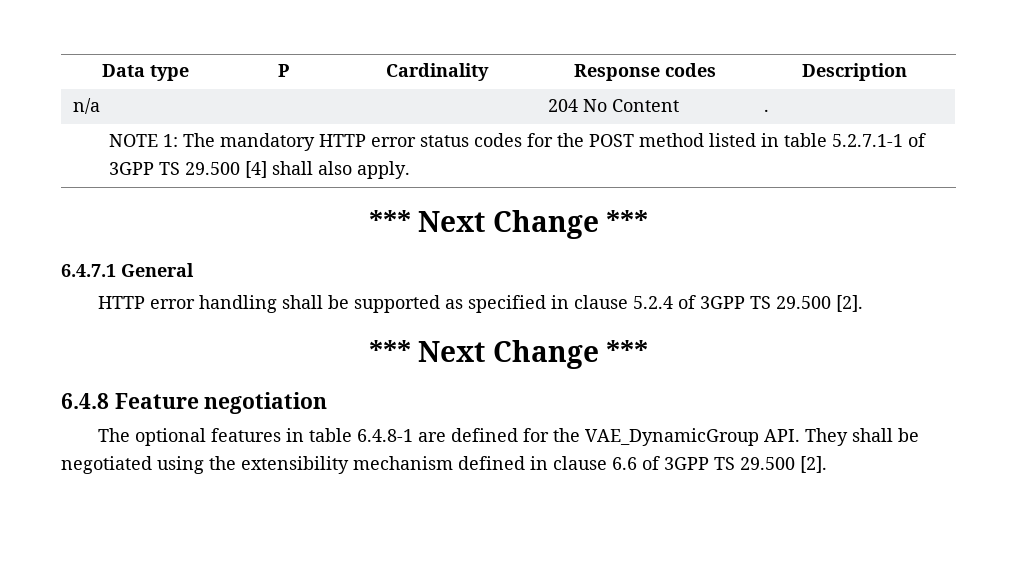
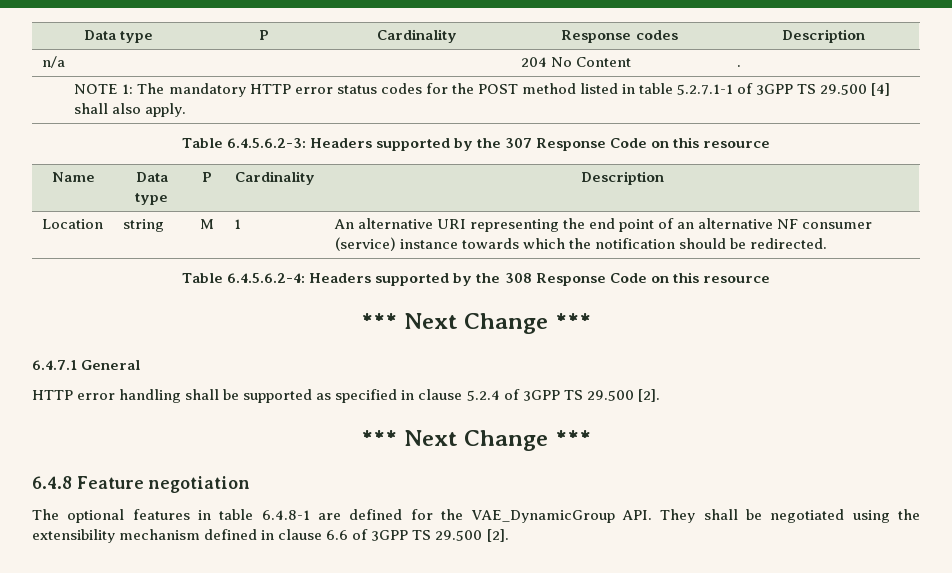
+ Table 6.4.5.6.2-3: Headers supported by the 307 Response Code on this resource
+ Name | Data type | P | Cardinality | Description
+ Location | string | M | 1 | An alternative URI representing the end point of an alternative NF consumer (service) instance towards which the notification should be redirected.
+ Table 6.4.5.6.2-4: Headers supported by the 308 Response Code on this resource

